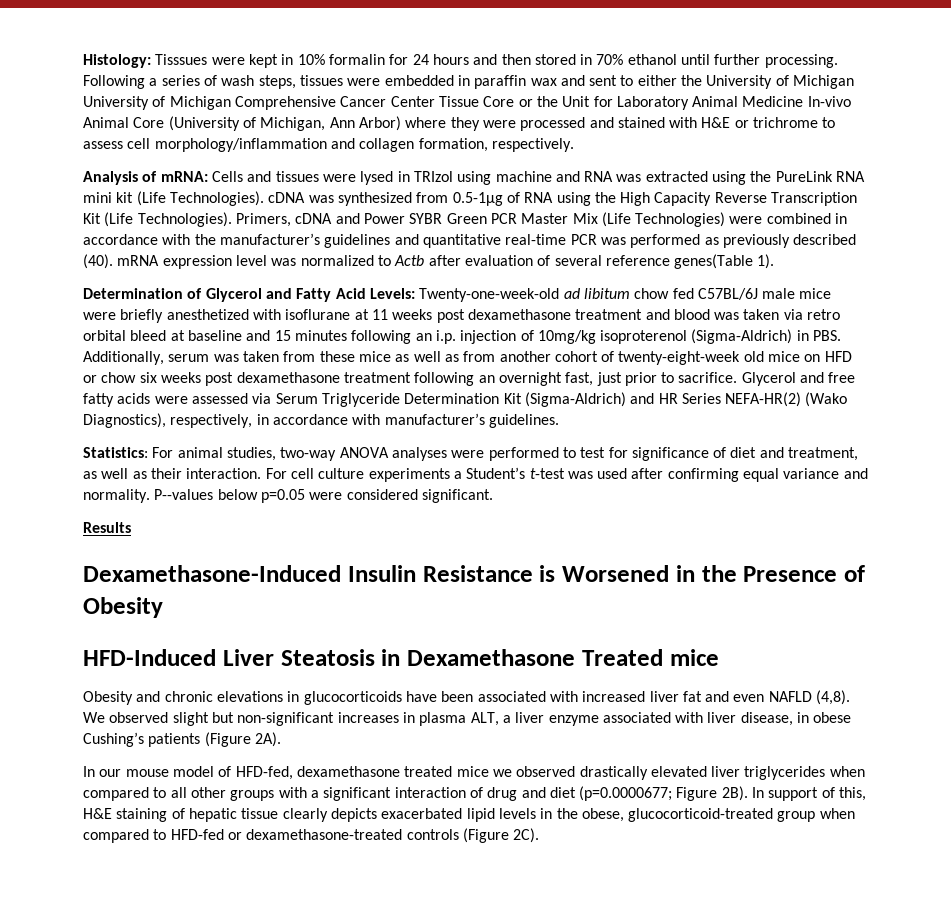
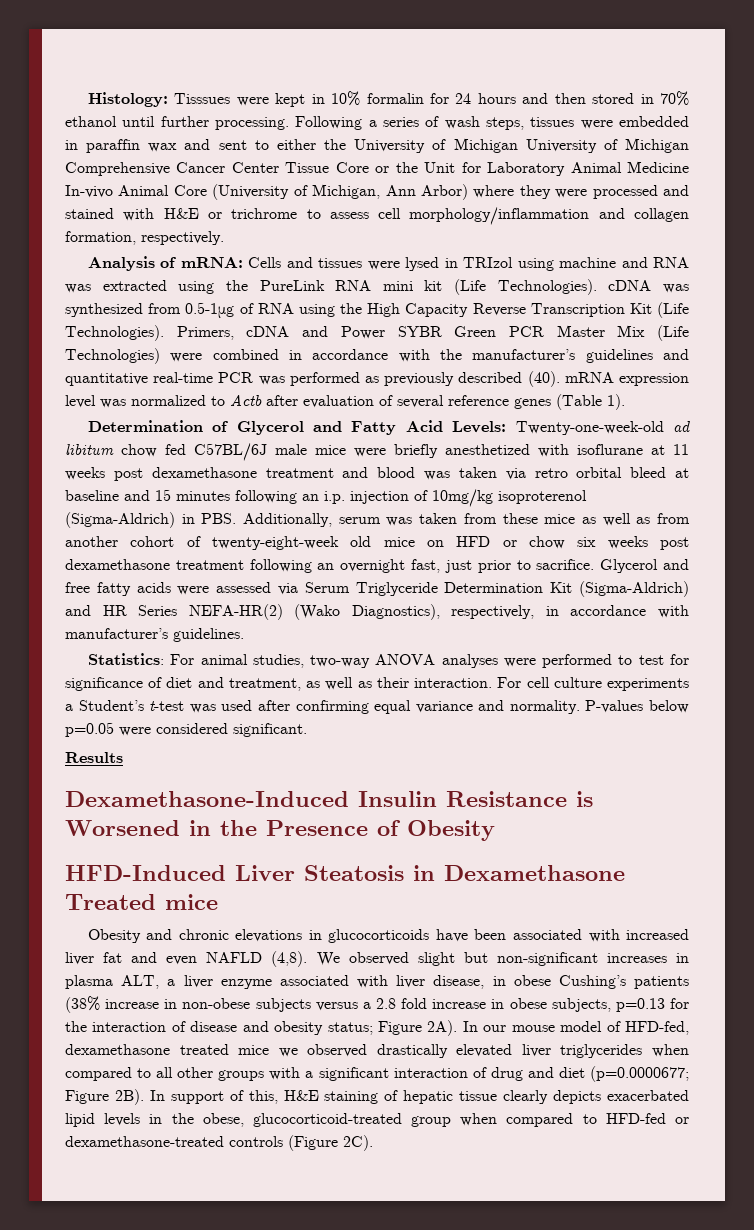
- Primers, cDNA and Power SYBR Green PCR Master Mix (Life Technologies) were combined in accordance with the manufacturer’s guidelines and quantitative real-time PCR was performed as previously described (40). mRNA expression level was normalized to Actb after evaluation of several reference genes(Table 1).
+ Primers, cDNA and Power SYBR Green PCR Master Mix (Life Technologies) were combined in accordance with the manufacturer’s guidelines and quantitative real-time PCR was performed as previously described (40). mRNA expression level was normalized to Actb after evaluation of several reference genes (Table 1).
- P--values below p=0.05 were considered significant.
+ P-values below p=0.05 were considered significant.
- We observed slight but non-significant increases in plasma ALT, a liver enzyme associated with liver disease, in obese Cushing’s patients (Figure 2A).
- In our mouse model of HFD-fed, dexamethasone treated mice we observed drastically elevated liver triglycerides when compared to all other groups with a significant interaction of drug and diet (p=0.0000677; Figure 2B).
+ We observed slight but non-significant increases in plasma ALT, a liver enzyme associated with liver disease, in obese Cushing’s patients (38% increase in non-obese subjects versus a 2.8 fold increase in obese subjects, p=0.13 for the interaction of disease and obesity status; Figure 2A). In our mouse model of HFD-fed, dexamethasone treated mice we observed drastically elevated liver triglycerides when compared to all other groups with a significant interaction of drug and diet (p=0.0000677; Figure 2B).

